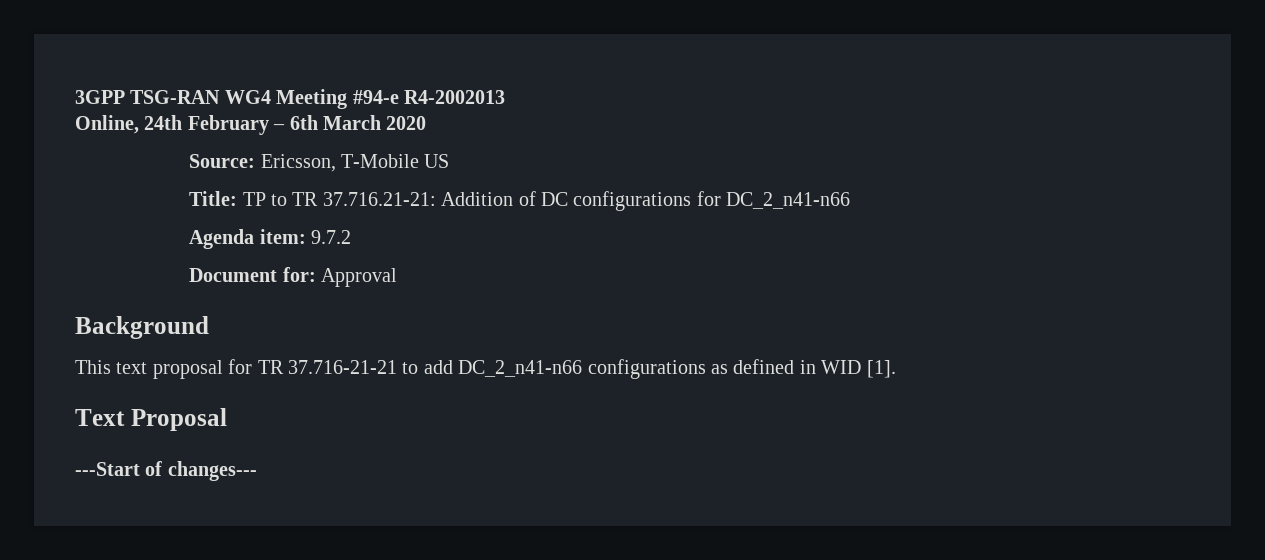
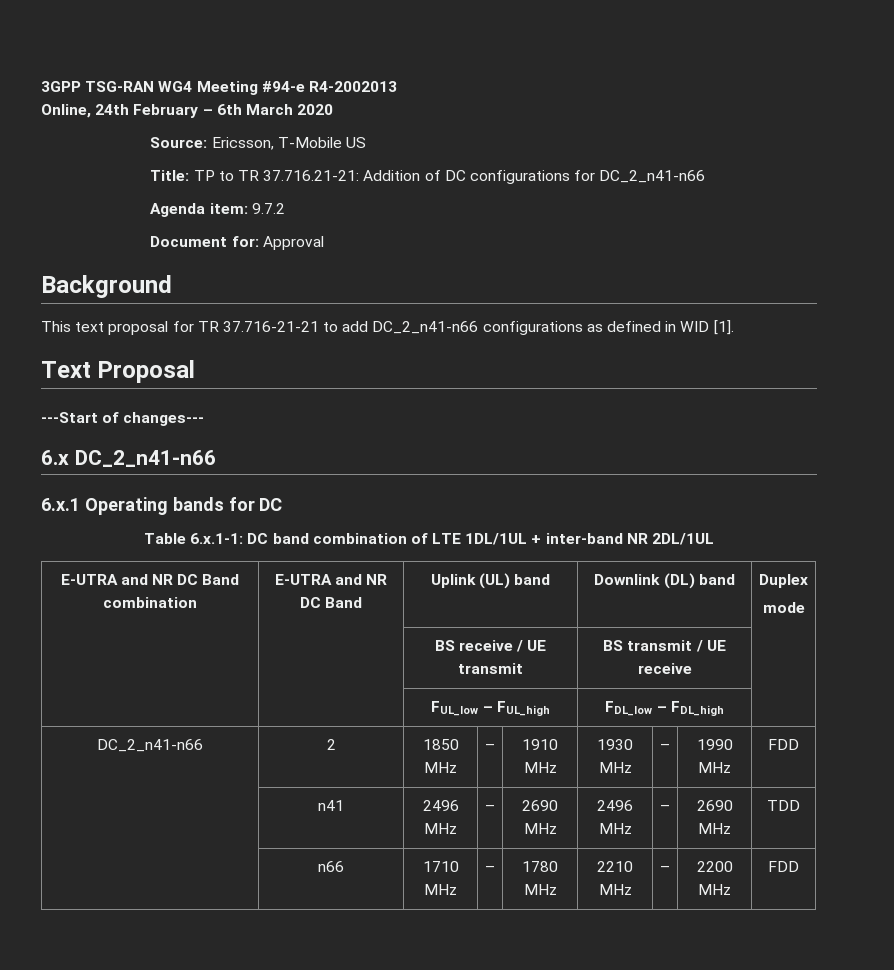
+ 6.x DC_2_n41-n66
+ 6.x.1 Operating bands for DC
+ Table 6.x.1-1: DC band combination of LTE 1DL/1UL + inter-band NR 2DL/1UL
+ E-UTRA and NR DC Band combination | E-UTRA and NR DC Band | Uplink (UL) band | Downlink (DL) band | Duplex
+ mode
+ | | BS receive / UE transmit | BS transmit / UE receive |
+ | | FUL_low – FUL_high | FDL_low – FDL_high |
+ DC_2_n41-n66 | 2 | 1850 MHz | – | 1910 MHz | 1930 MHz | – | 1990 MHz | FDD
+ | n41 | 2496 MHz | – | 2690 MHz | 2496 MHz | – | 2690 MHz | TDD
+ | n66 | 1710 MHz | – | 1780 MHz | 2210 MHz | – | 2200 MHz | FDD

